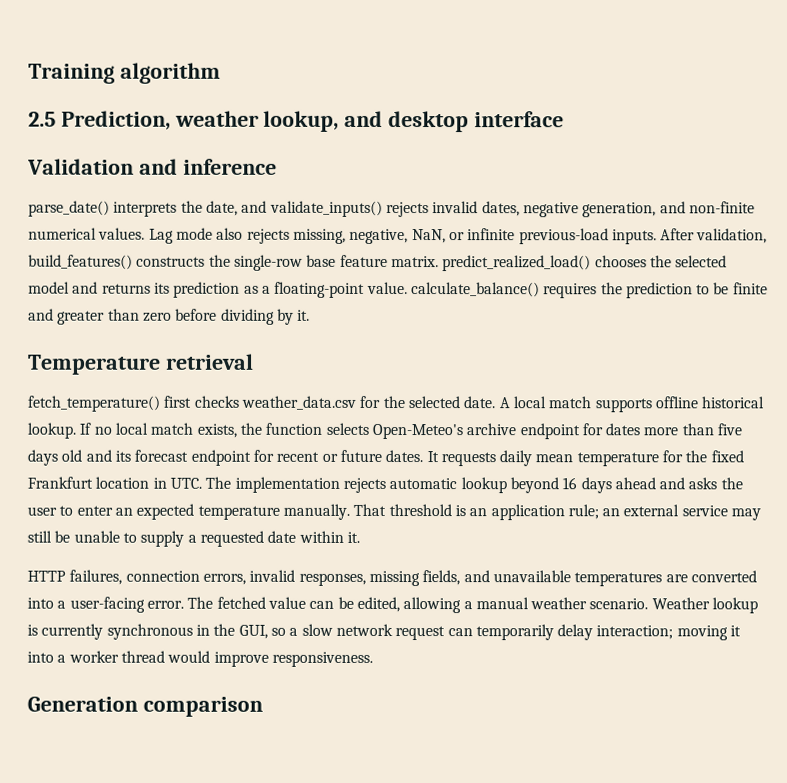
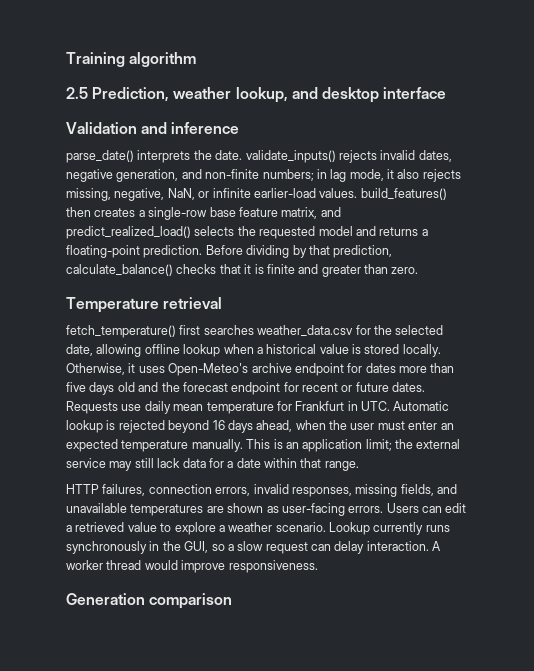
- parse_date() interprets the date, and validate_inputs() rejects invalid dates, negative generation, and non-finite numerical values. Lag mode also rejects missing, negative, NaN, or infinite previous-load inputs. After validation, build_features() constructs the single-row base feature matrix. predict_realized_load() chooses the selected model and returns its prediction as a floating-point value. calculate_balance() requires the prediction to be finite and greater than zero before dividing by it.
+ parse_date() interprets the date. validate_inputs() rejects invalid dates, negative generation, and non-finite numbers; in lag mode, it also rejects missing, negative, NaN, or infinite earlier-load values. build_features() then creates a single-row base feature matrix, and predict_realized_load() selects the requested model and returns a floating-point prediction. Before dividing by that prediction, calculate_balance() checks that it is finite and greater than zero.
- fetch_temperature() first checks weather_data.csv for the selected date. A local match supports offline historical lookup. If no local match exists, the function selects Open-Meteo's archive endpoint for dates more than five days old and its forecast endpoint for recent or future dates.
+ fetch_temperature() first searches weather_data.csv for the selected date, allowing offline lookup when a historical value is stored locally. Otherwise, it uses Open-Meteo's archive endpoint for dates more than five days old and the forecast endpoint for recent or future dates.
- It requests daily mean temperature for the fixed Frankfurt location in UTC. The implementation rejects automatic lookup beyond 16 days ahead and asks the user to enter an expected temperature manually.
+ Requests use daily mean temperature for Frankfurt in UTC. Automatic lookup is rejected beyond 16 days ahead, when the user must enter an expected temperature manually.
- That threshold is an application rule; an external service may still be unable to supply a requested date within it.
+ This is an application limit; the external service may still lack data for a date within that range.
- HTTP failures, connection errors, invalid responses, missing fields, and unavailable temperatures are converted into a user-facing error. The fetched value can be edited, allowing a manual weather scenario. Weather lookup is currently synchronous in the GUI, so a slow network request can temporarily delay interaction; moving it into a worker thread would improve responsiveness.
+ HTTP failures, connection errors, invalid responses, missing fields, and unavailable temperatures are shown as user-facing errors. Users can edit a retrieved value to explore a weather scenario. Lookup currently runs synchronously in the GUI, so a slow request can delay interaction. A worker thread would improve responsiveness.

